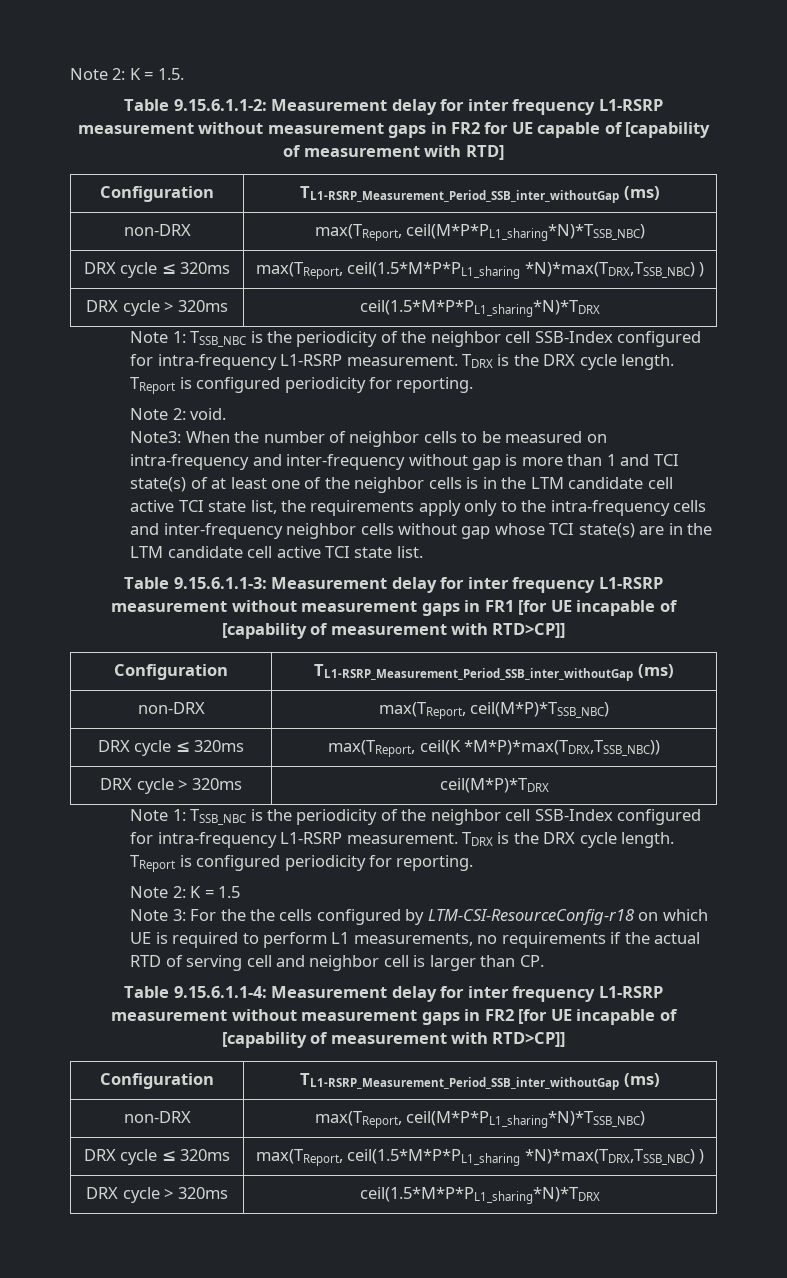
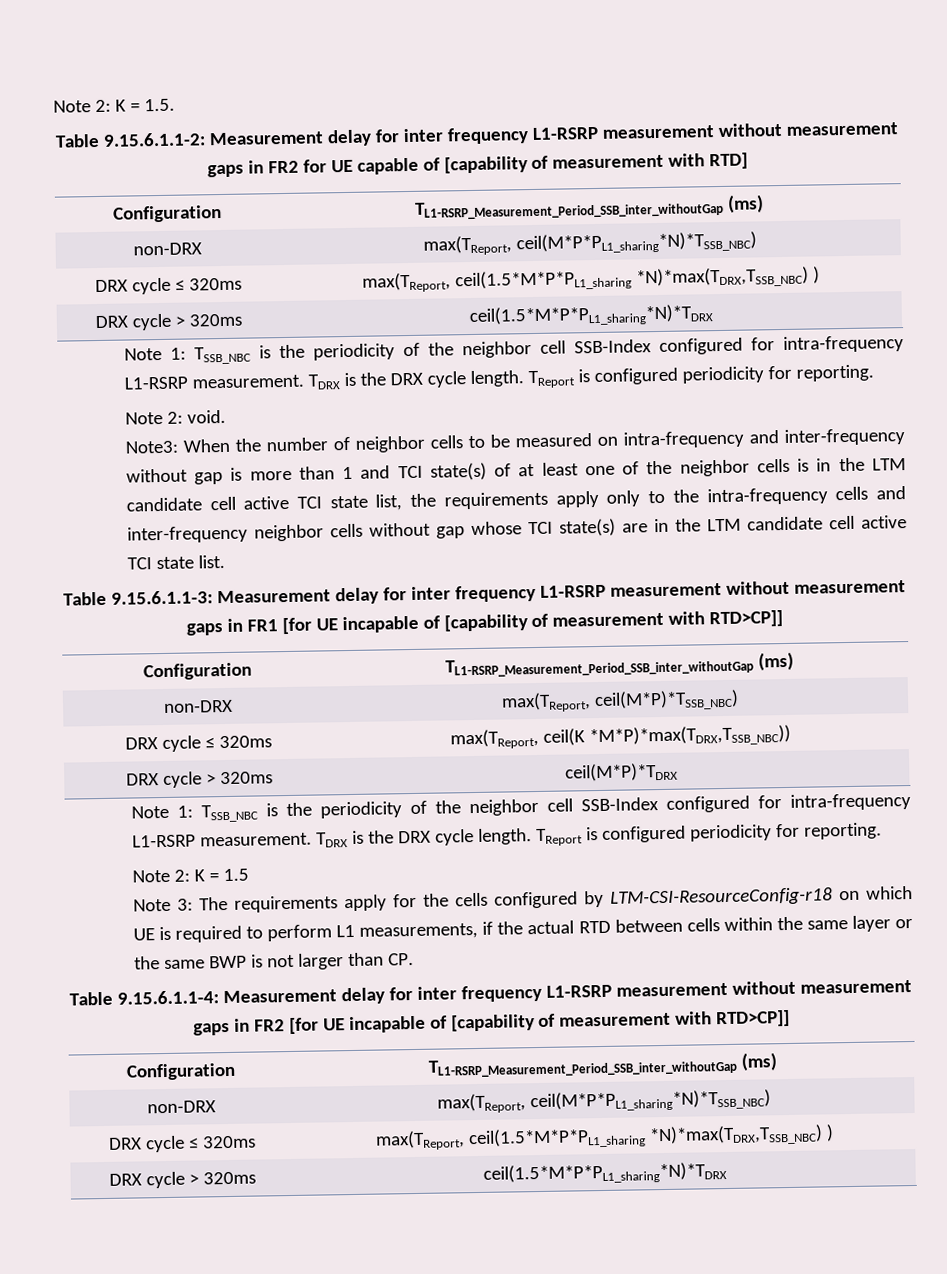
- Note 3: For the the cells configured by LTM-CSI-ResourceConfig-r18 on which UE is required to perform L1 measurements, no requirements if the actual RTD of serving cell and neighbor cell is larger than CP.
+ Note 3: The requirements apply for the cells configured by LTM-CSI-ResourceConfig-r18 on which UE is required to perform L1 measurements, if the actual RTD between cells within the same layer or the same BWP is not larger than CP.

